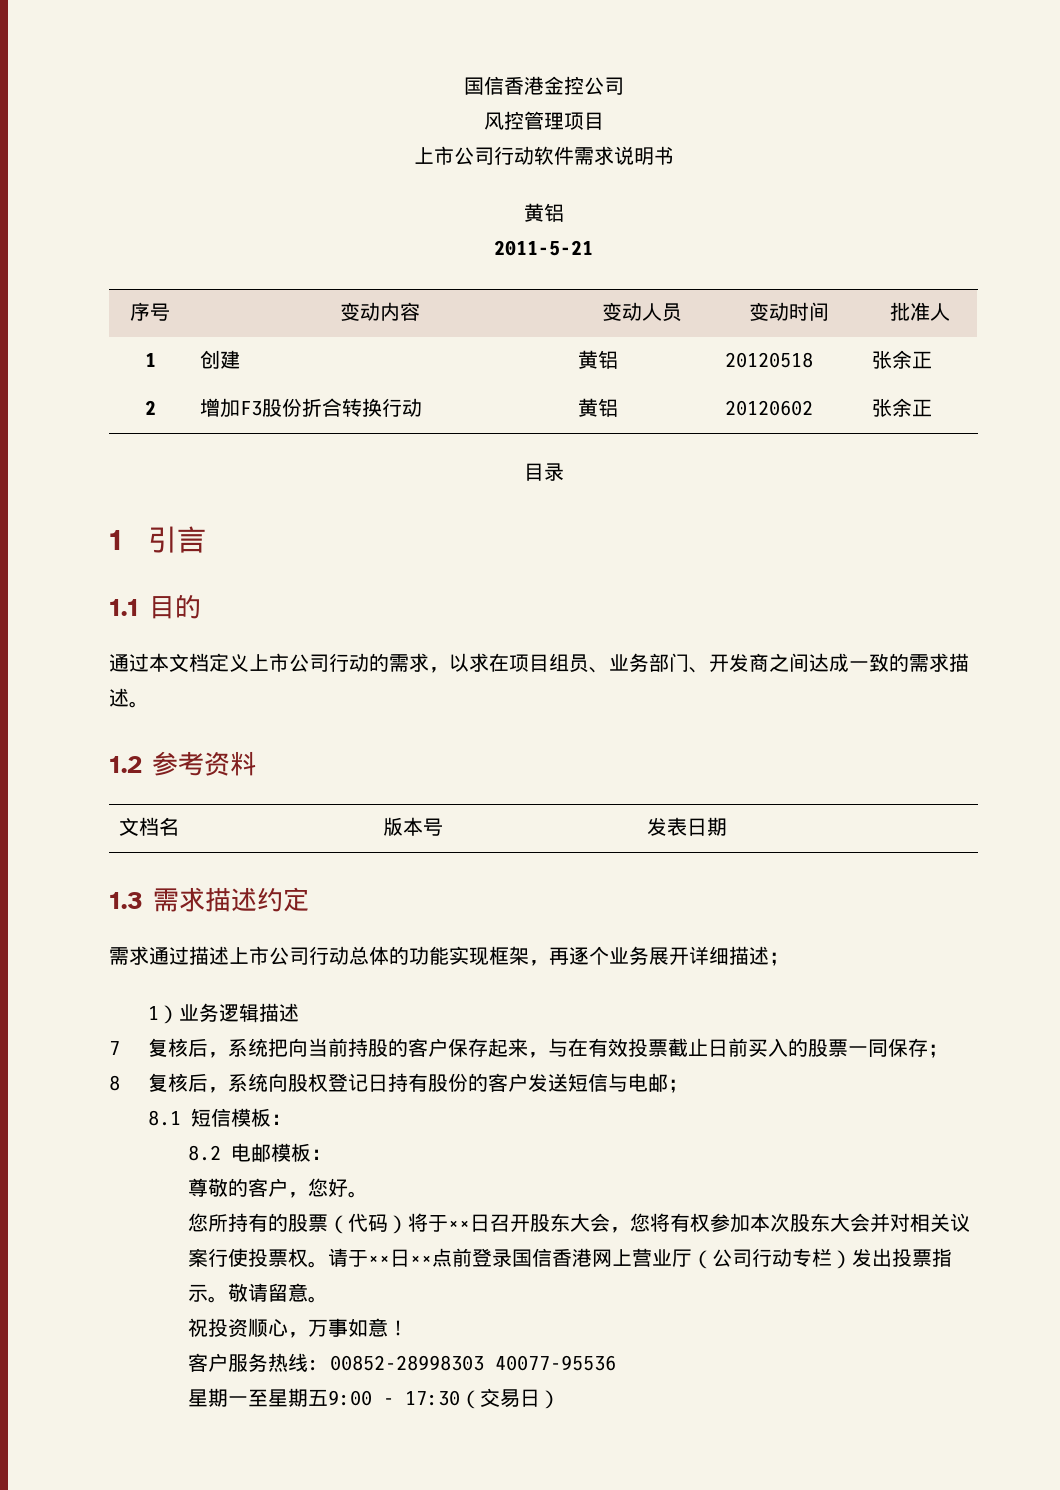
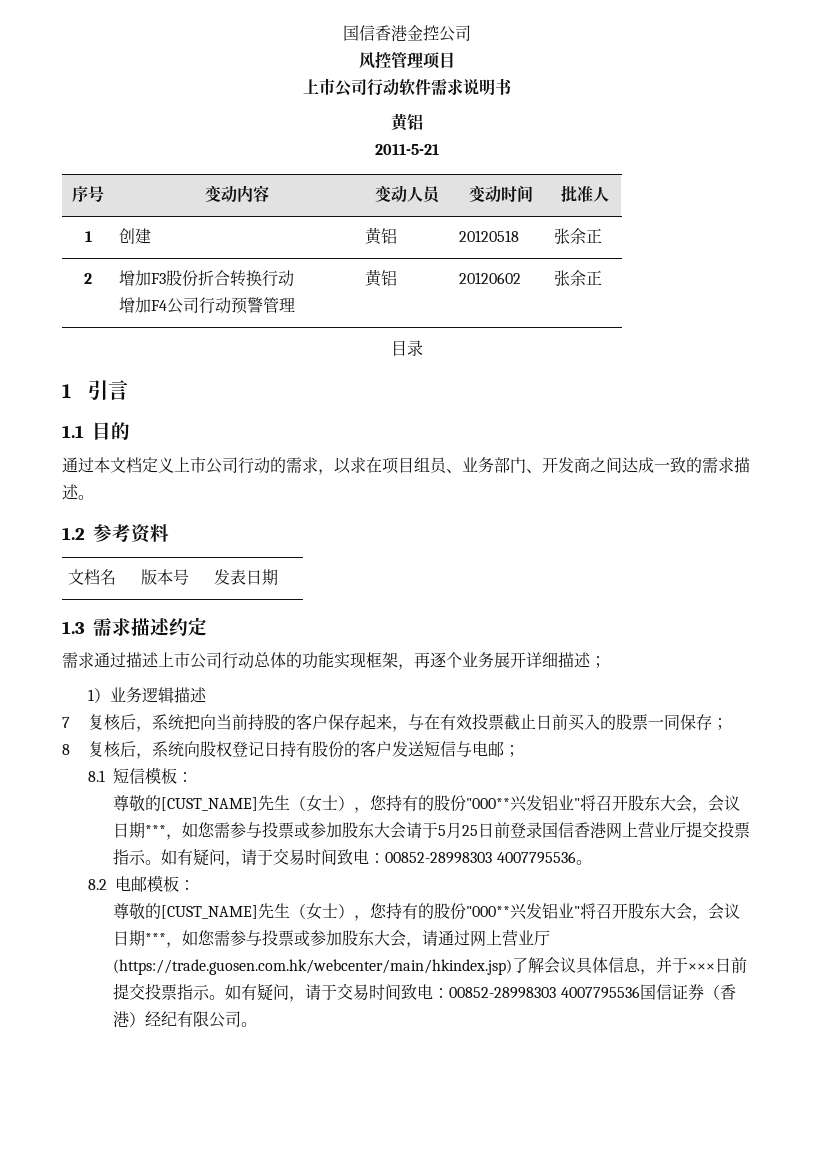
- 2 | 增加F3股份折合转换行动 | 黄铝 | 20120602 | 张余正
+ 2 | 增加F3股份折合转换行动
+ 增加F4公司行动预警管理 | 黄铝 | 20120602 | 张余正
+ 尊敬的[CUST_NAME]先生（女士），您持有的股份"000**兴发铝业"将召开股东大会，会议日期***，如您需参与投票或参加股东大会请于5月25日前登录国信香港网上营业厅提交投票指示。如有疑问，请于交易时间致电：00852-28998303 4007795536。
  8.2电邮模板：
- 尊敬的客户，您好。
- 您所持有的股票（代码）将于××日召开股东大会，您将有权参加本次股东大会并对相关议案行使投票权。请于××日××点前登录国信香港网上营业厅（公司行动专栏）发出投票指示。敬请留意。
- 祝投资顺心，万事如意！
- 客户服务热线: 00852-28998303 40077-95536
- 星期一至星期五9:00 - 17:30（交易日）
+ 尊敬的[CUST_NAME]先生（女士），您持有的股份"000**兴发铝业"将召开股东大会，会议日期***，如您需参与投票或参加股东大会，请通过网上营业厅(https://trade.guosen.com.hk/webcenter/main/hkindex.jsp)了解会议具体信息，并于×××日前提交投票指示。如有疑问，请于交易时间致电：00852-28998303 4007795536国信证券（香港）经纪有限公司。

